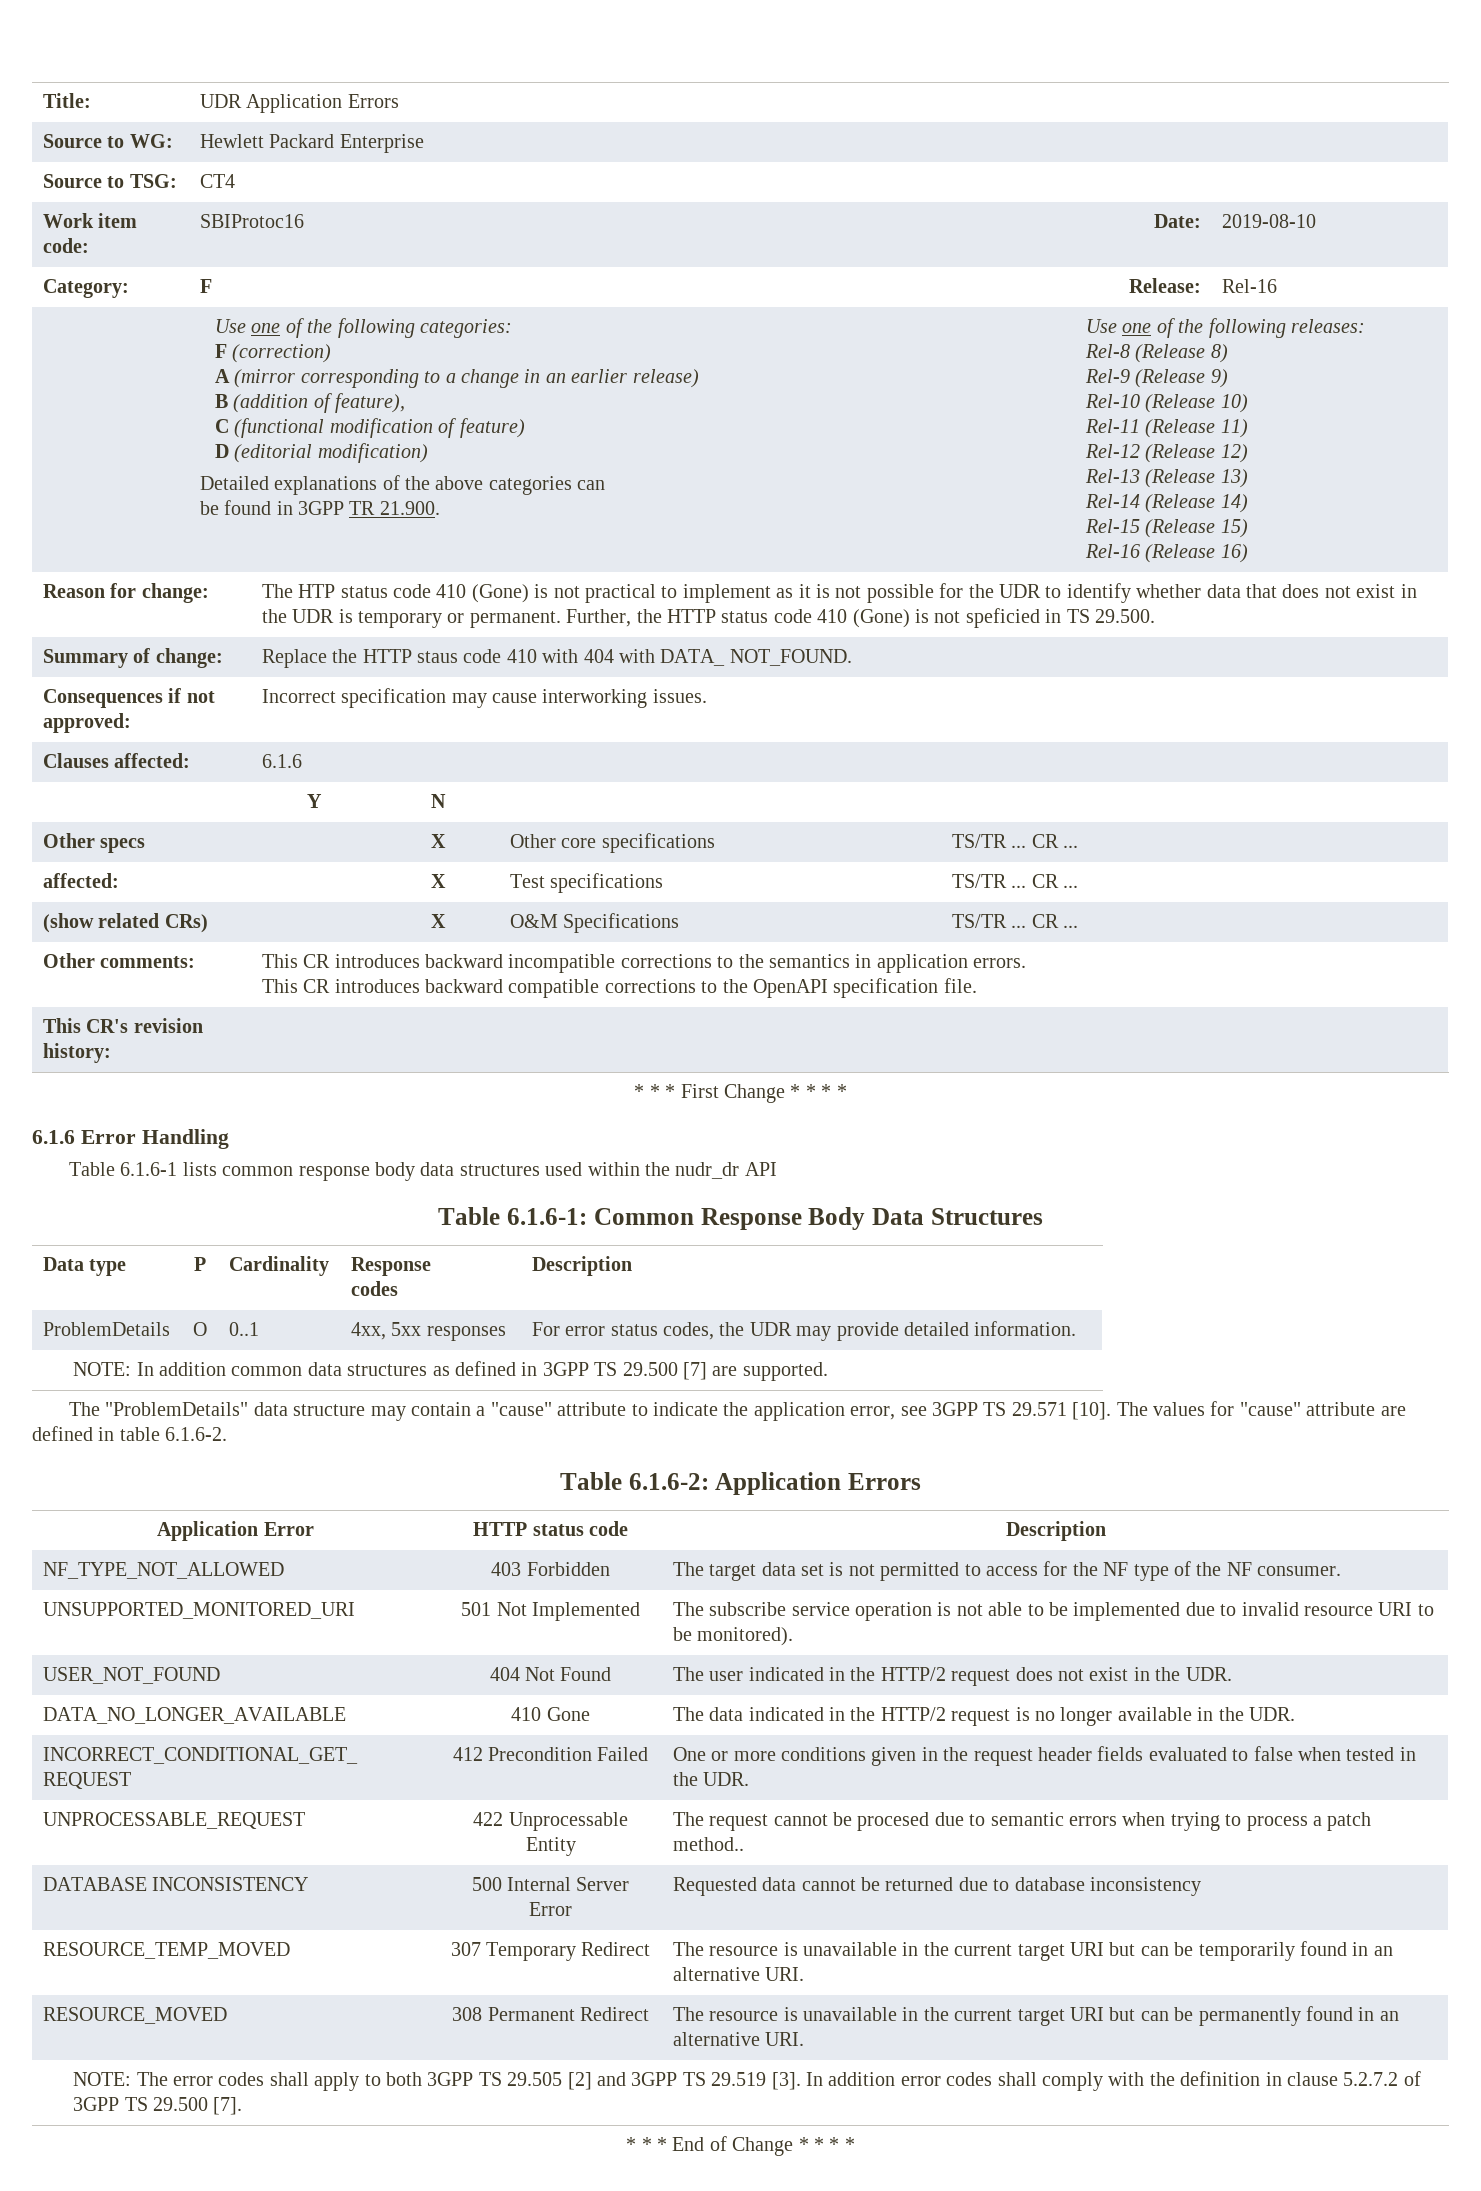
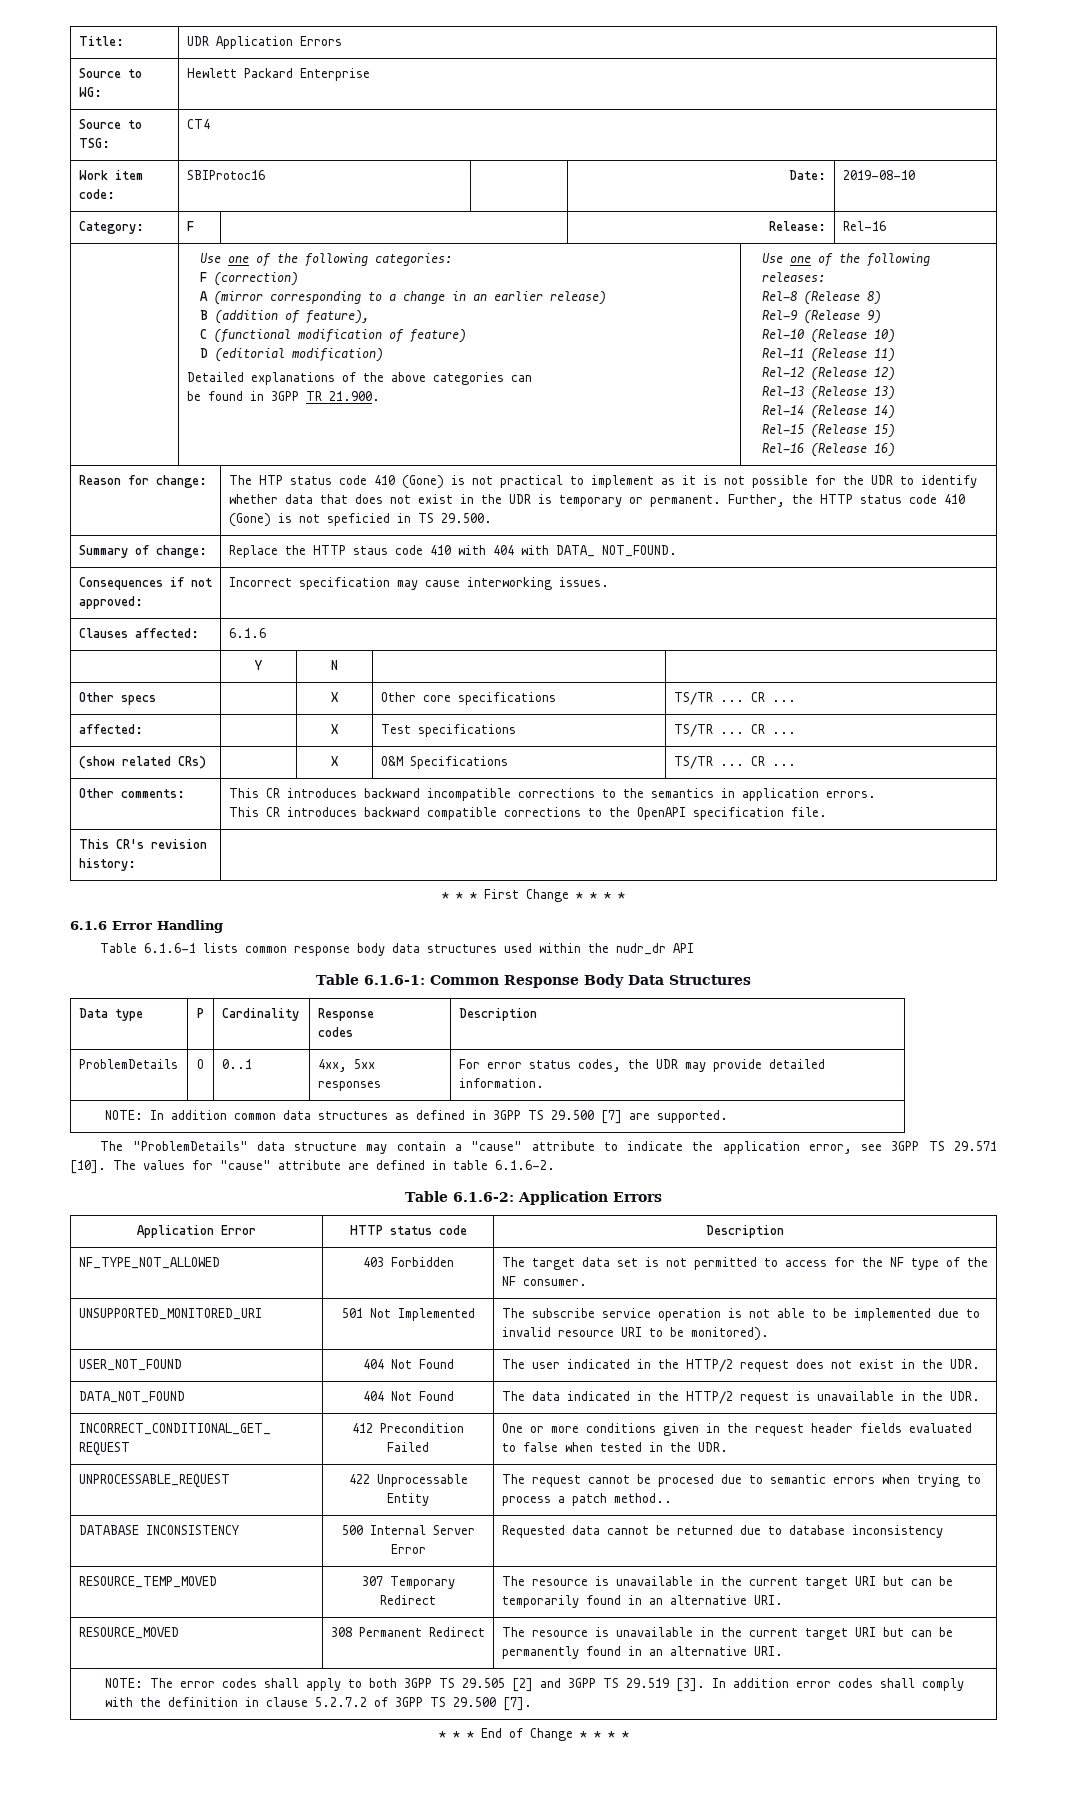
- DATA_NO_LONGER_AVAILABLE | 410 Gone | The data indicated in the HTTP/2 request is no longer available in the UDR.
+ DATA_NOT_FOUND | 404 Not Found | The data indicated in the HTTP/2 request is unavailable in the UDR.

